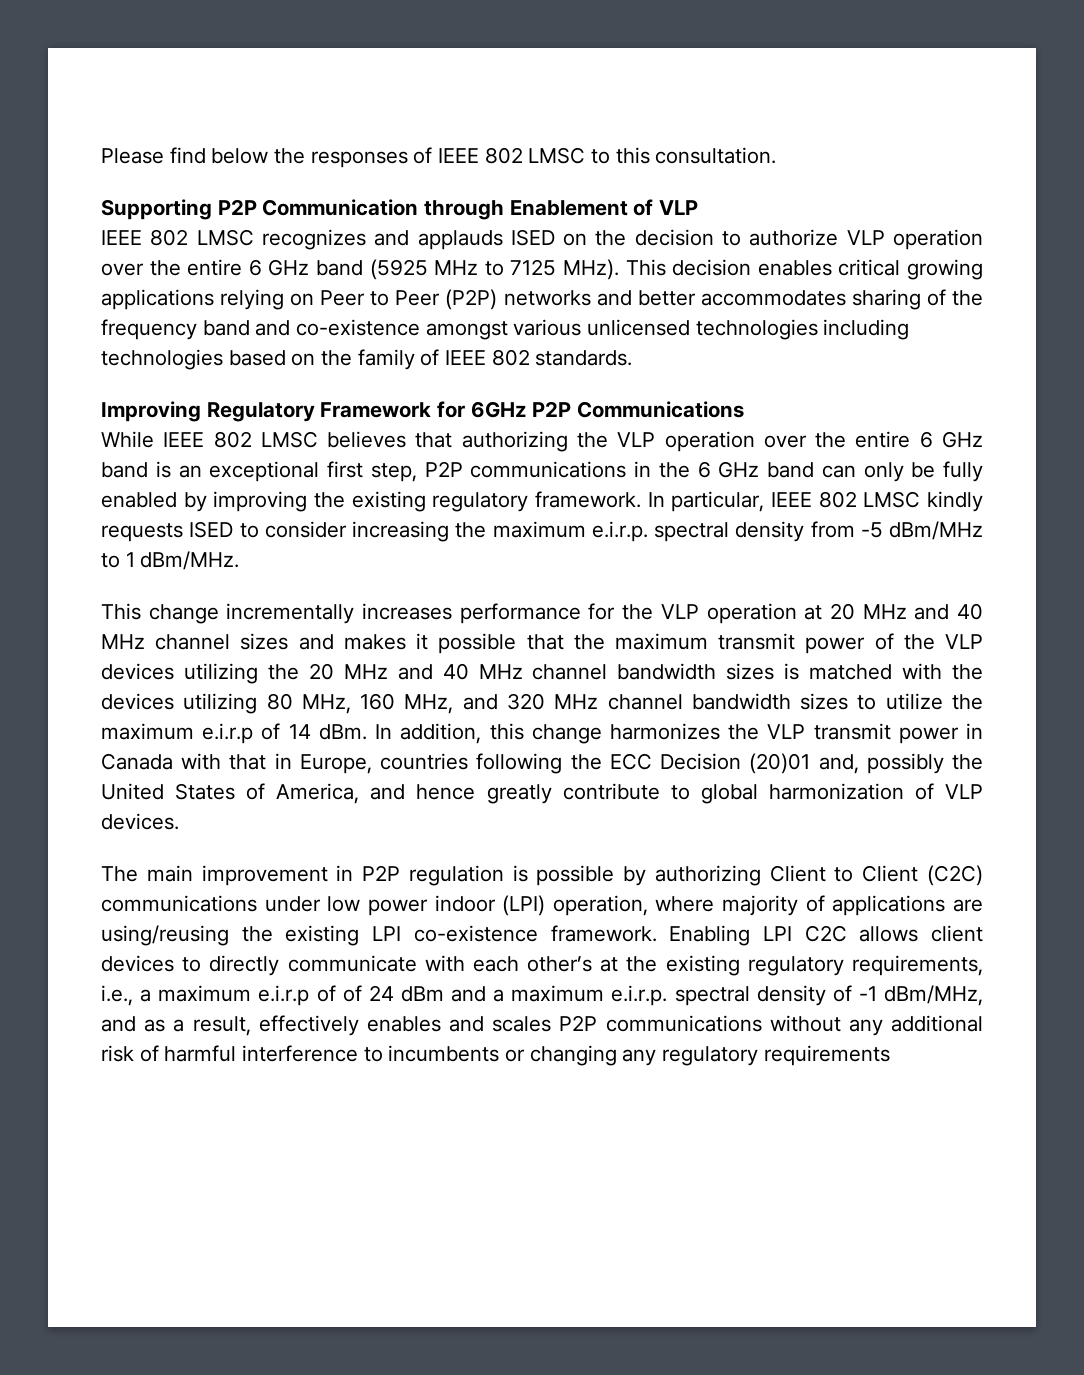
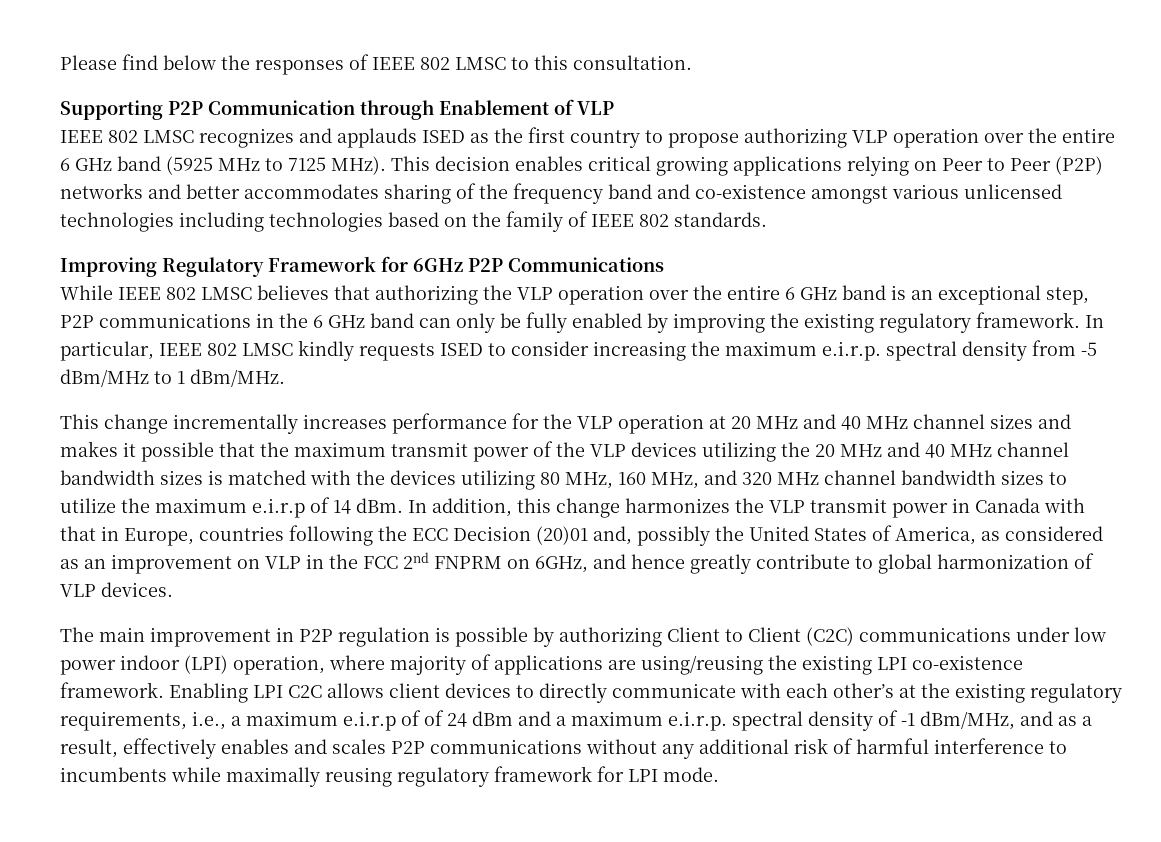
- IEEE 802 LMSC recognizes and applauds ISED on the decision to authorize VLP operation over the entire 6 GHz band (5925 MHz to 7125 MHz).
+ IEEE 802 LMSC recognizes and applauds ISED as the first country to propose authorizing VLP operation over the entire 6 GHz band (5925 MHz to 7125 MHz).
- While IEEE 802 LMSC believes that authorizing the VLP operation over the entire 6 GHz band is an exceptional first step, P2P communications in the 6 GHz band can only be fully enabled by improving the existing regulatory framework.
+ While IEEE 802 LMSC believes that authorizing the VLP operation over the entire 6 GHz band is an exceptional step, P2P communications in the 6 GHz band can only be fully enabled by improving the existing regulatory framework.
- In addition, this change harmonizes the VLP transmit power in Canada with that in Europe, countries following the ECC Decision (20)01 and, possibly the United States of America, and hence greatly contribute to global harmonization of VLP devices.
+ In addition, this change harmonizes the VLP transmit power in Canada with that in Europe, countries following the ECC Decision (20)01 and, possibly the United States of America, as considered as an improvement on VLP in the FCC 2nd FNPRM on 6GHz, and hence greatly contribute to global harmonization of VLP devices.
- Enabling LPI C2C allows client devices to directly communicate with each other’s at the existing regulatory requirements, i.e., a maximum e.i.r.p of of 24 dBm and a maximum e.i.r.p. spectral density of -1 dBm/MHz, and as a result, effectively enables and scales P2P communications without any additional risk of harmful interference to incumbents or changing any regulatory requirements
+ Enabling LPI C2C allows client devices to directly communicate with each other’s at the existing regulatory requirements, i.e., a maximum e.i.r.p of of 24 dBm and a maximum e.i.r.p. spectral density of -1 dBm/MHz, and as a result, effectively enables and scales P2P communications without any additional risk of harmful interference to incumbents while maximally reusing regulatory framework for LPI mode.

